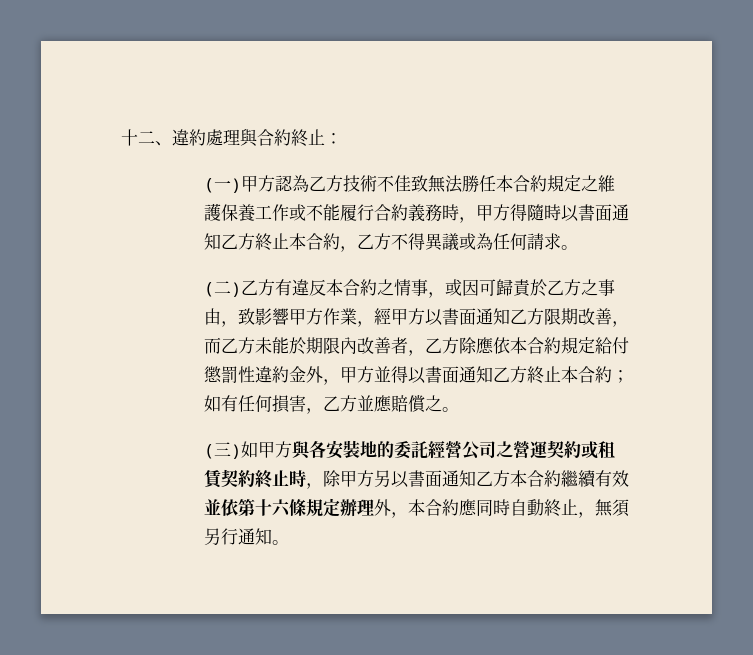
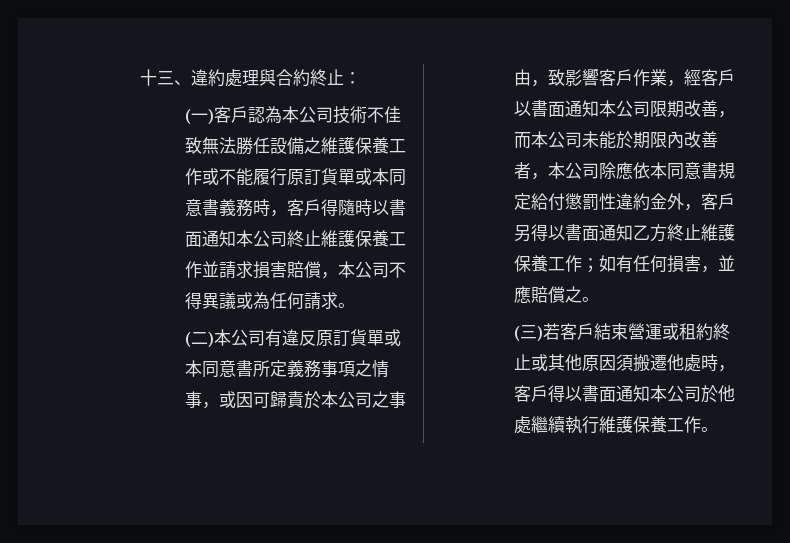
- 十二、違約處理與合約終止：
+ 十三、違約處理與合約終止：
- (一)甲方認為乙方技術不佳致無法勝任本合約規定之維護保養工作或不能履行合約義務時，甲方得隨時以書面通知乙方終止本合約，乙方不得異議或為任何請求。
+ (一)客戶認為本公司技術不佳致無法勝任設備之維護保養工作或不能履行原訂貨單或本同意書義務時，客戶得隨時以書面通知本公司終止維護保養工作並請求損害賠償，本公司不得異議或為任何請求。
- (二)乙方有違反本合約之情事，或因可歸責於乙方之事由，致影響甲方作業，經甲方以書面通知乙方限期改善，而乙方未能於期限內改善者，乙方除應依本合約規定給付懲罰性違約金外，甲方並得以書面通知乙方終止本合約；如有任何損害，乙方並應賠償之。
+ (二)本公司有違反原訂貨單或本同意書所定義務事項之情事，或因可歸責於本公司之事由，致影響客戶作業，經客戶以書面通知本公司限期改善，而本公司未能於期限內改善者，本公司除應依本同意書規定給付懲罰性違約金外，客戶另得以書面通知乙方終止維護保養工作；如有任何損害，並應賠償之。
- (三)如甲方與各安裝地的委託經營公司之營運契約或租賃契約終止時，除甲方另以書面通知乙方本合約繼續有效並依第十六條規定辦理外，本合約應同時自動終止，無須另行通知。
+ (三)若客戶結束營運或租約終止或其他原因須搬遷他處時，客戶得以書面通知本公司於他處繼續執行維護保養工作。

